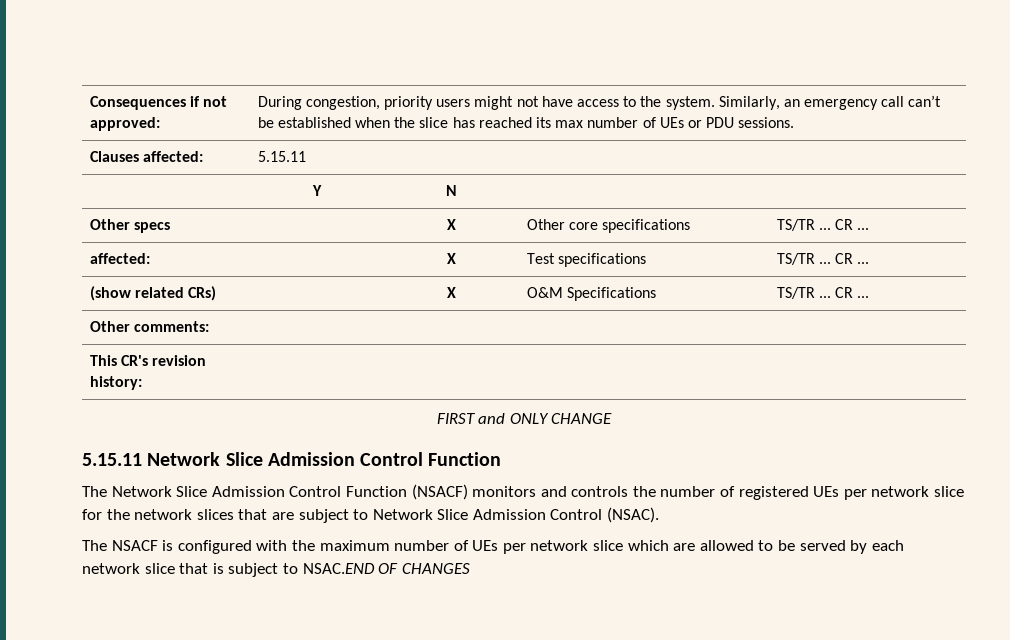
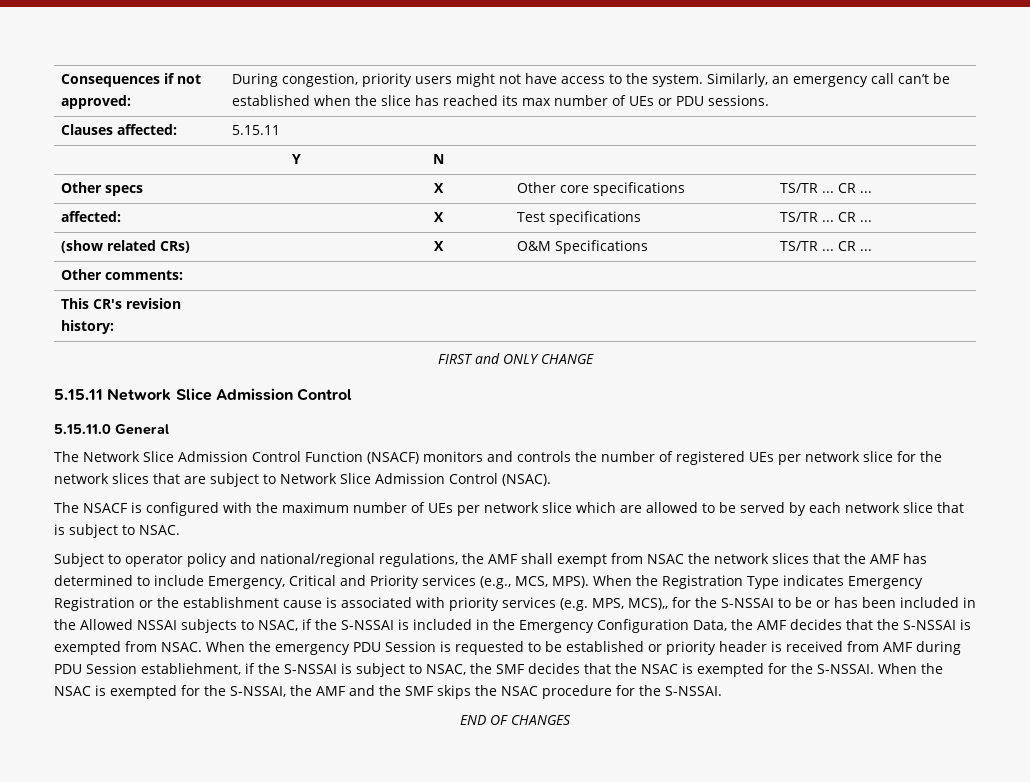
- 5.15.11 Network Slice Admission Control Function
+ 5.15.11 Network Slice Admission Control
+ 5.15.11.0 General
- The NSACF is configured with the maximum number of UEs per network slice which are allowed to be served by each network slice that is subject to NSAC.END OF CHANGES
+ The NSACF is configured with the maximum number of UEs per network slice which are allowed to be served by each network slice that is subject to NSAC.
+ Subject to operator policy and national/regional regulations, the AMF shall exempt from NSAC the network slices that the AMF has determined to include Emergency, Critical and Priority services (e.g., MCS, MPS). When the Registration Type indicates Emergency Registration or the establishment cause is associated with priority services (e.g. MPS, MCS),, for the S-NSSAI to be or has been included in the Allowed NSSAI subjects to NSAC, if the S-NSSAI is included in the Emergency Configuration Data, the AMF decides that the S-NSSAI is exempted from NSAC. When the emergency PDU Session is requested to be established or priority header is received from AMF during PDU Session establiehment, if the S-NSSAI is subject to NSAC, the SMF decides that the NSAC is exempted for the S-NSSAI. When the NSAC is exempted for the S-NSSAI, the AMF and the SMF skips the NSAC procedure for the S-NSSAI.
+ END OF CHANGES

